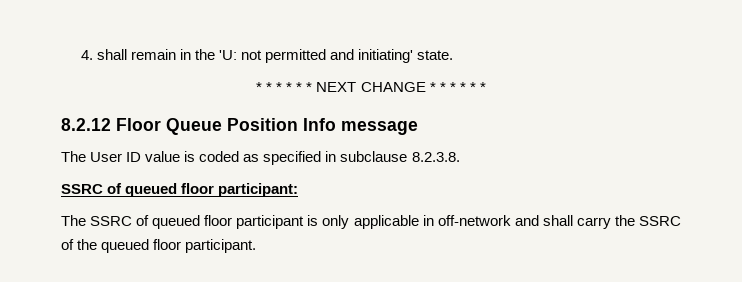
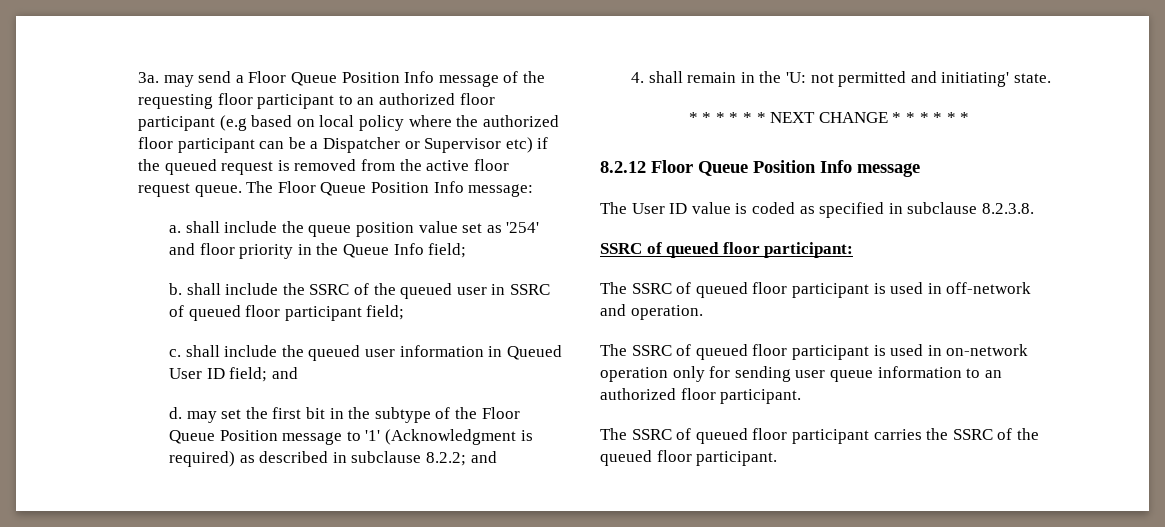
+ 3a. may send a Floor Queue Position Info message of the requesting floor participant to an authorized floor participant (e.g based on local policy where the authorized floor participant can be a Dispatcher or Supervisor etc) if the queued request is removed from the active floor request queue. The Floor Queue Position Info message:
+ a. shall include the queue position value set as '254' and floor priority in the Queue Info field;
+ b. shall include the SSRC of the queued user in SSRC of queued floor participant field;
+ c. shall include the queued user information in Queued User ID field; and
+ d. may set the first bit in the subtype of the Floor Queue Position message to '1' (Acknowledgment is required) as described in subclause 8.2.2; and
- The SSRC of queued floor participant is only applicable in off-network and shall carry the SSRC of the queued floor participant.
+ The SSRC of queued floor participant is used in off-network and operation.
+ The SSRC of queued floor participant is used in on-network operation only for sending user queue information to an authorized floor participant.
+ The SSRC of queued floor participant carries the SSRC of the queued floor participant.

